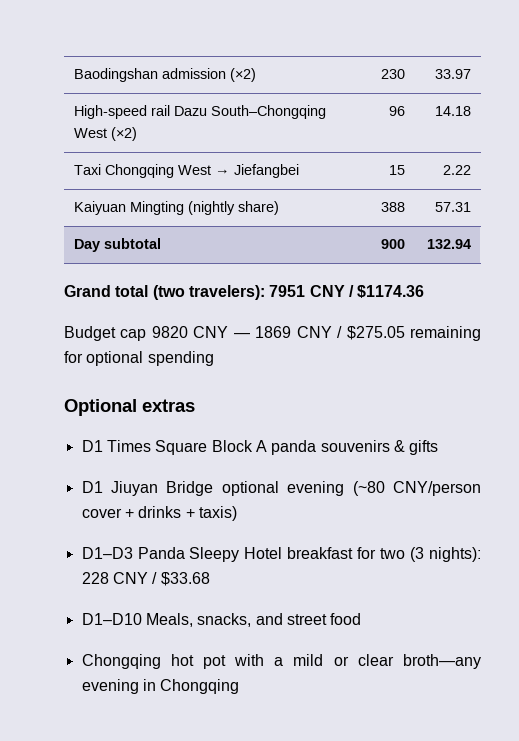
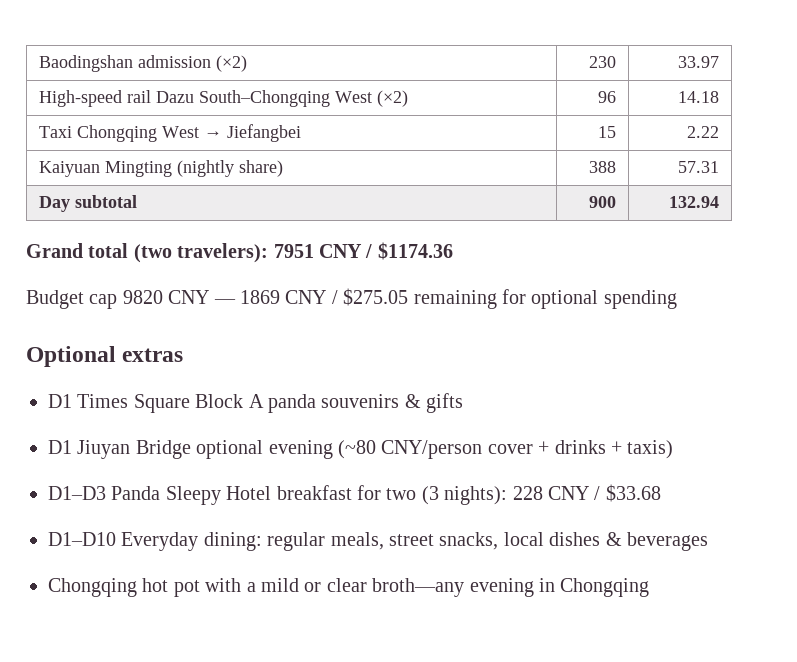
- D1–D10 Meals, snacks, and street food
+ D1–D10 Everyday dining: regular meals, street snacks, local dishes & beverages

